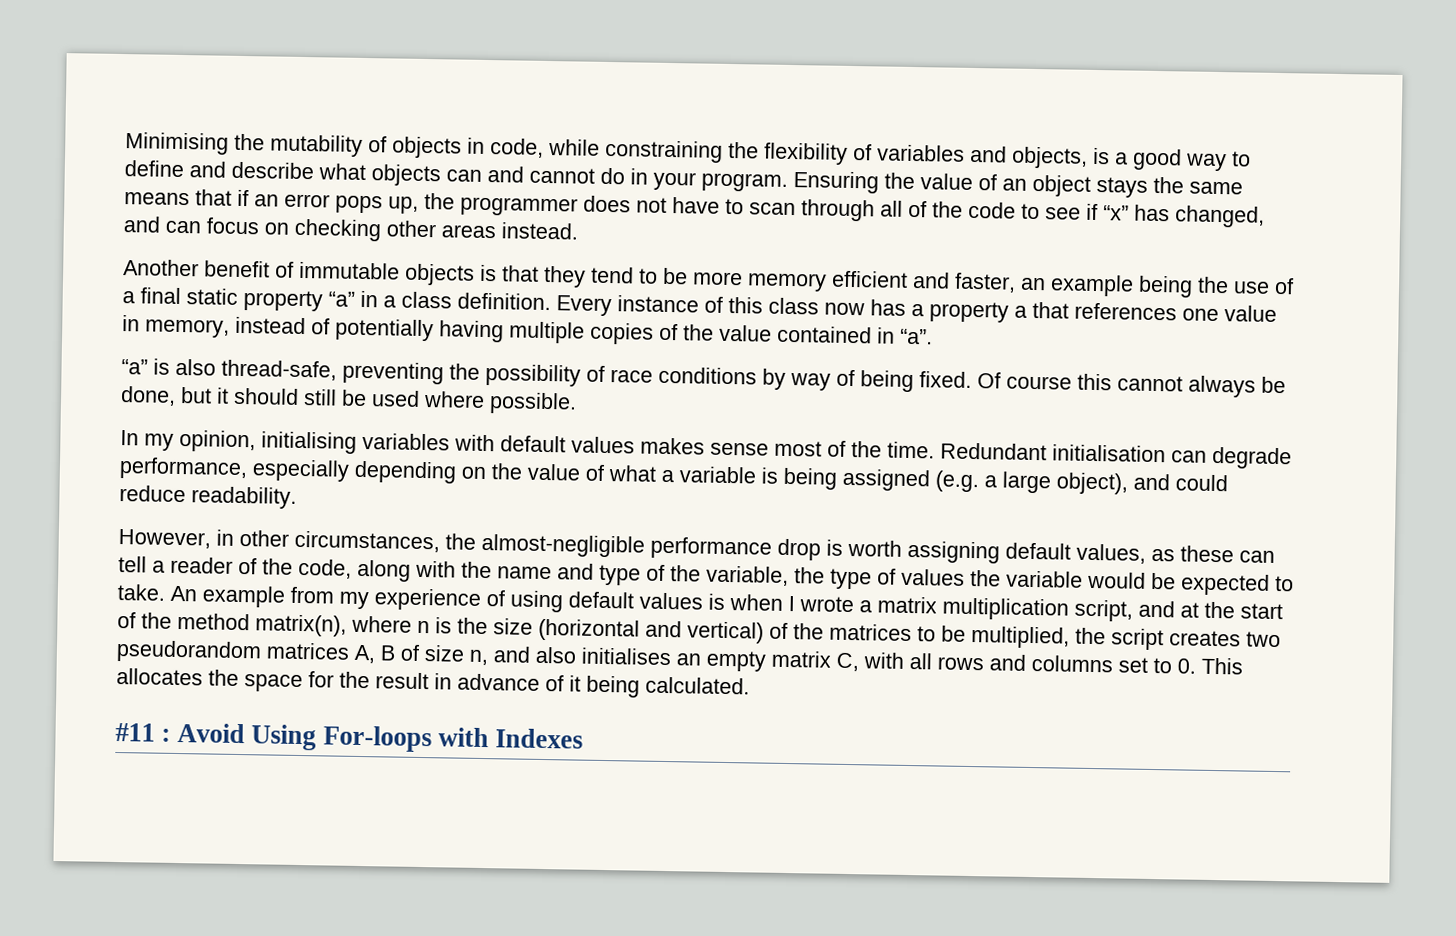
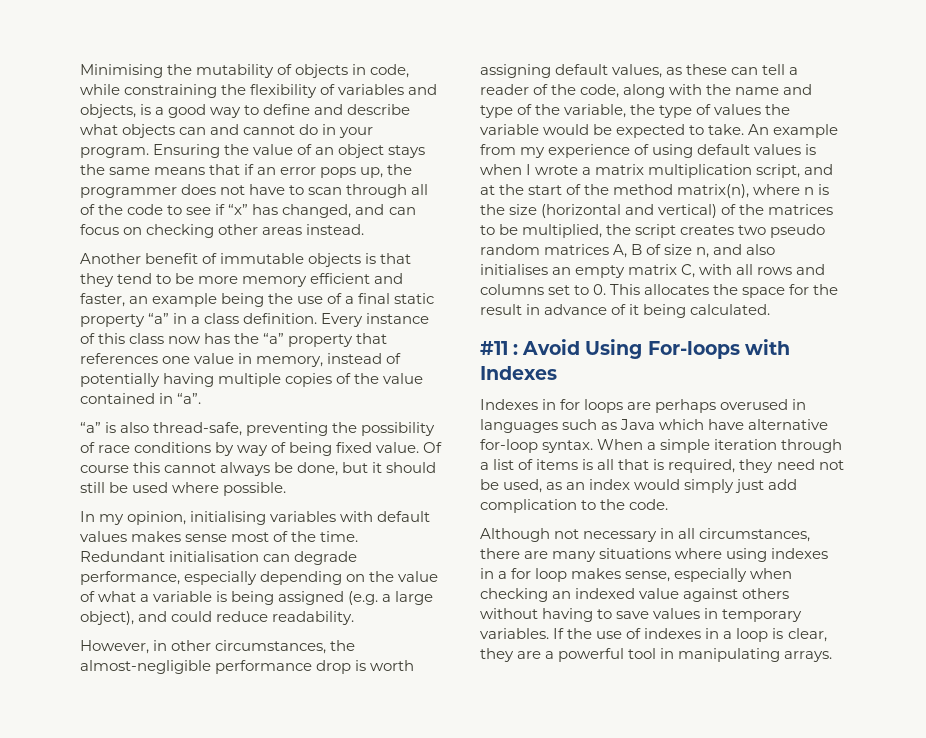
- Every instance of this class now has a property a that references one value in memory, instead of potentially having multiple copies of the value contained in “a”.
+ Every instance of this class now has the “a” property that references one value in memory, instead of potentially having multiple copies of the value contained in “a”.
- “a” is also thread-safe, preventing the possibility of race conditions by way of being fixed.
+ “a” is also thread-safe, preventing the possibility of race conditions by way of being fixed value.
- An example from my experience of using default values is when I wrote a matrix multiplication script, and at the start of the method matrix(n), where n is the size (horizontal and vertical) of the matrices to be multiplied, the script creates two pseudorandom matrices A, B of size n, and also initialises an empty matrix C, with all rows and columns set to 0. This allocates the space for the result in advance of it being calculated.
+ An example from my experience of using default values is when I wrote a matrix multiplication script, and at the start of the method matrix(n), where n is the size (horizontal and vertical) of the matrices to be multiplied, the script creates two pseudo random matrices A, B of size n, and also initialises an empty matrix C, with all rows and columns set to 0. This allocates the space for the result in advance of it being calculated.
+ Indexes in for loops are perhaps overused in languages such as Java which have alternative for-loop syntax. When a simple iteration through a list of items is all that is required, they need not be used, as an index would simply just add complication to the code.
+ Although not necessary in all circumstances, there are many situations where using indexes in a for loop makes sense, especially when checking an indexed value against others without having to save values in temporary variables. If the use of indexes in a loop is clear, they are a powerful tool in manipulating arrays.

